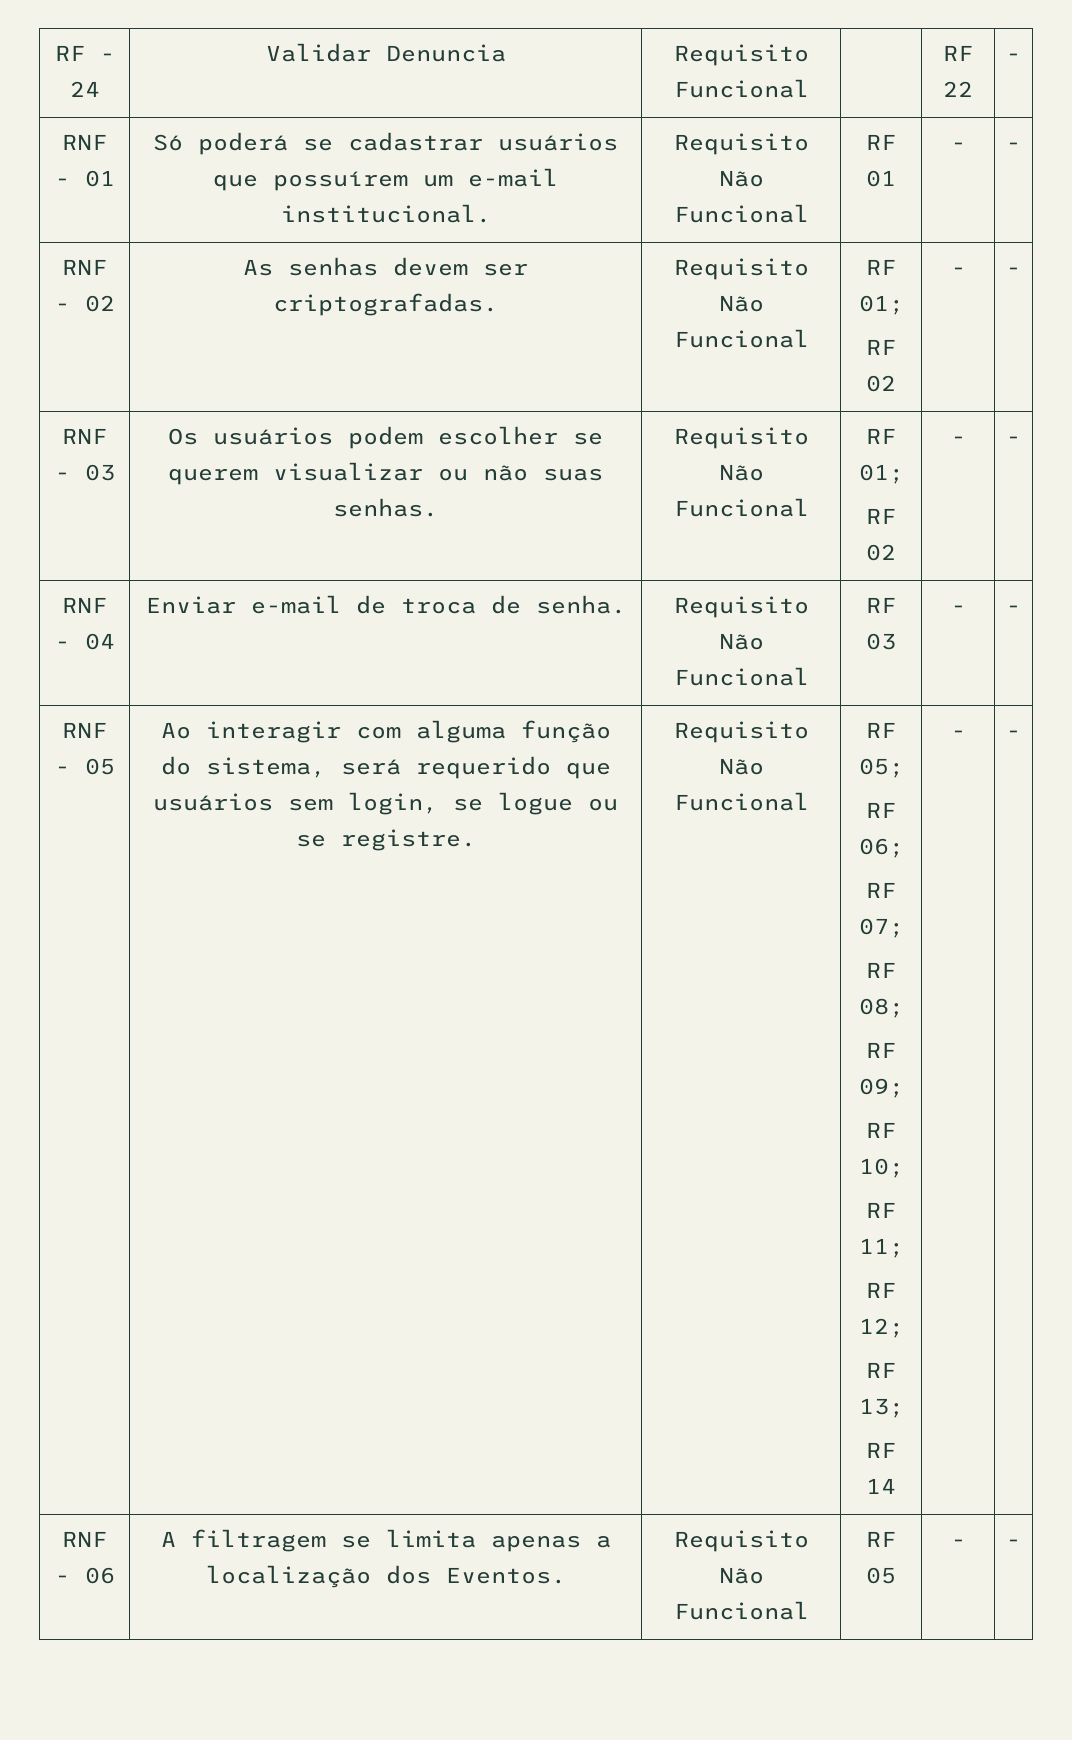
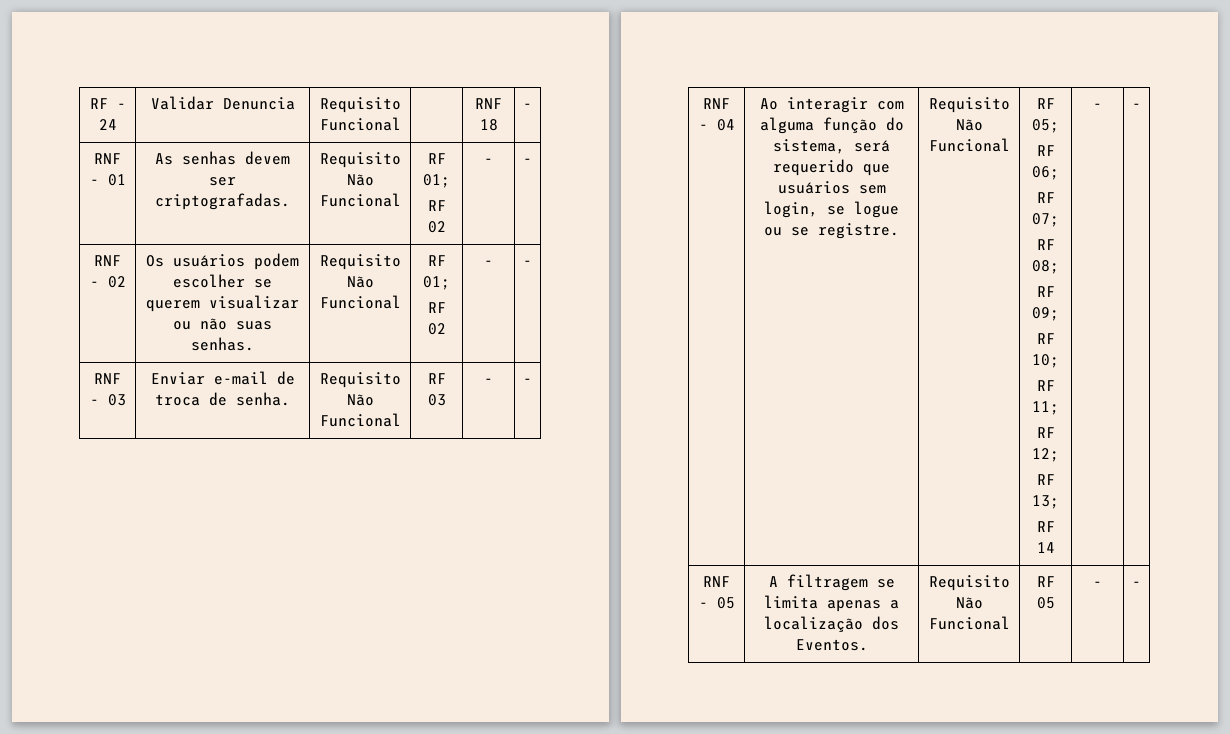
- RF - 24 | Validar Denuncia | Requisito Funcional | | RF 22 | -
+ RF - 24 | Validar Denuncia | Requisito Funcional | | RNF 18 | -
- RNF - 01 | Só poderá se cadastrar usuários que possuírem um e-mail institucional. | Requisito Não Funcional | RF 01 | - | -
- RNF - 02 | As senhas devem ser criptografadas. | Requisito Não Funcional | RF 01;
+ RNF - 01 | As senhas devem ser criptografadas. | Requisito Não Funcional | RF 01;
- RNF - 03 | Os usuários podem escolher se querem visualizar ou não suas senhas. | Requisito Não Funcional | RF 01;
+ RNF - 02 | Os usuários podem escolher se querem visualizar ou não suas senhas. | Requisito Não Funcional | RF 01;
- RNF - 04 | Enviar e-mail de troca de senha. | Requisito Não Funcional | RF 03 | - | -
+ RNF - 03 | Enviar e-mail de troca de senha. | Requisito Não Funcional | RF 03 | - | -
- RNF - 05
+ RNF - 04
- RNF - 06 | A filtragem se limita apenas a localização dos Eventos. | Requisito Não Funcional | RF 05 | - | -
+ RNF - 05 | A filtragem se limita apenas a localização dos Eventos. | Requisito Não Funcional | RF 05 | - | -

